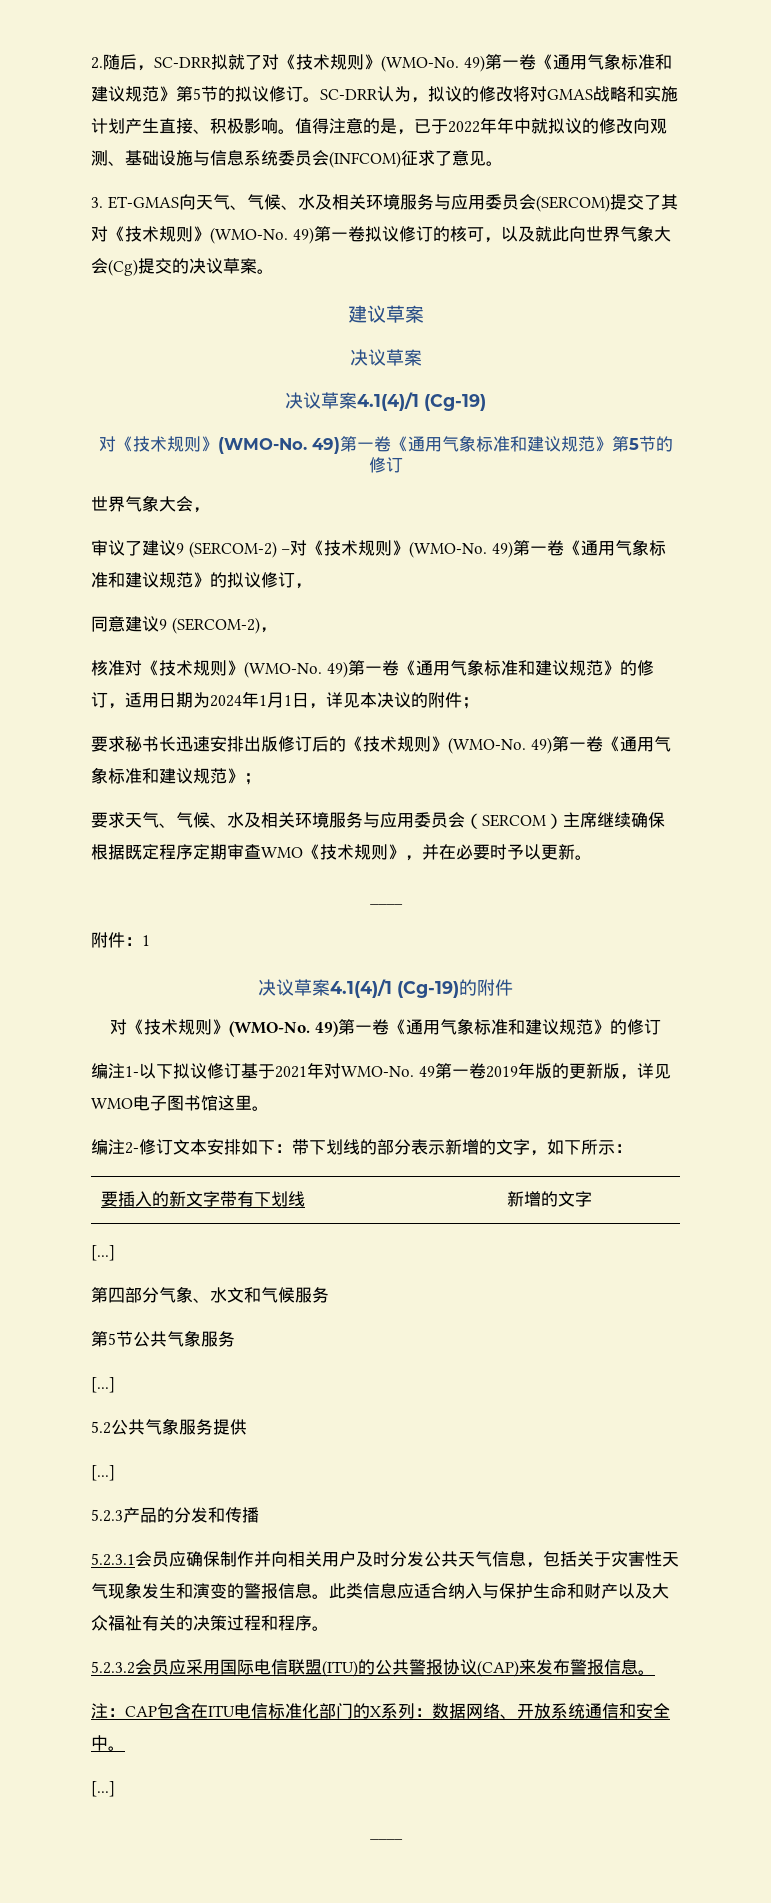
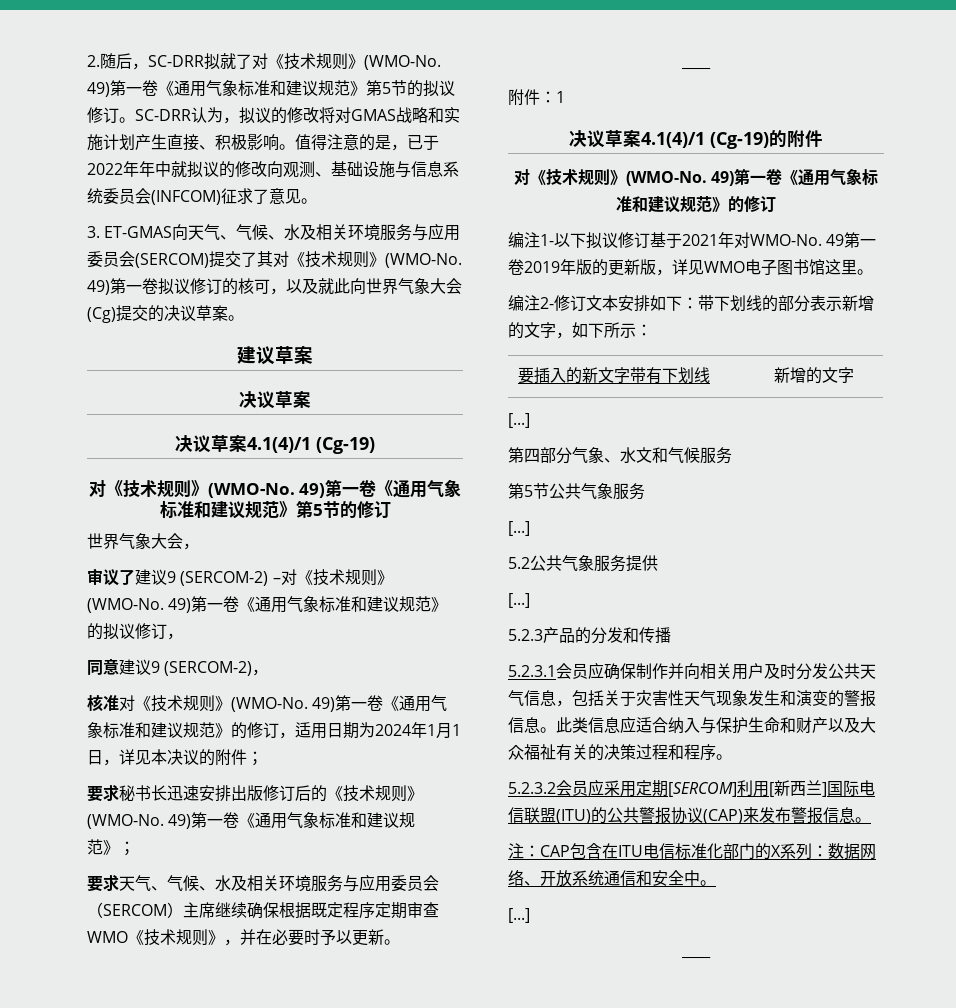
- 5.2.3.2会员应采用国际电信联盟(ITU)的公共警报协议(CAP)来发布警报信息。
+ 5.2.3.2会员应采用定期[SERCOM]利用[新西兰]国际电信联盟(ITU)的公共警报协议(CAP)来发布警报信息。

